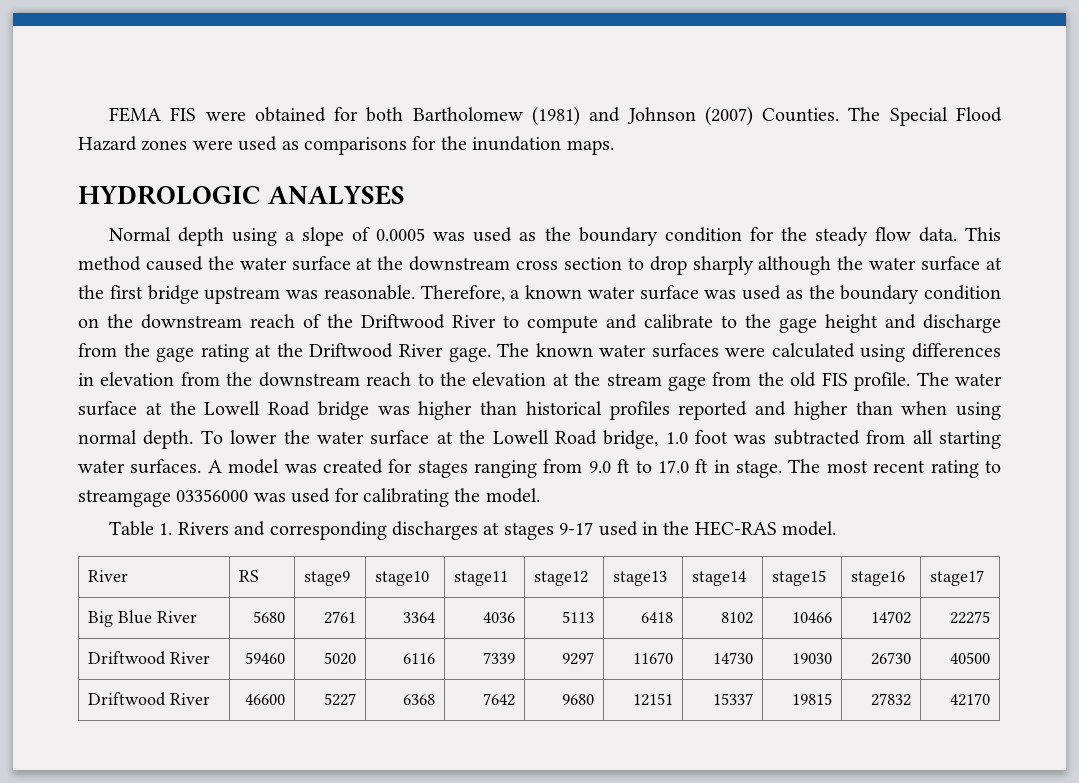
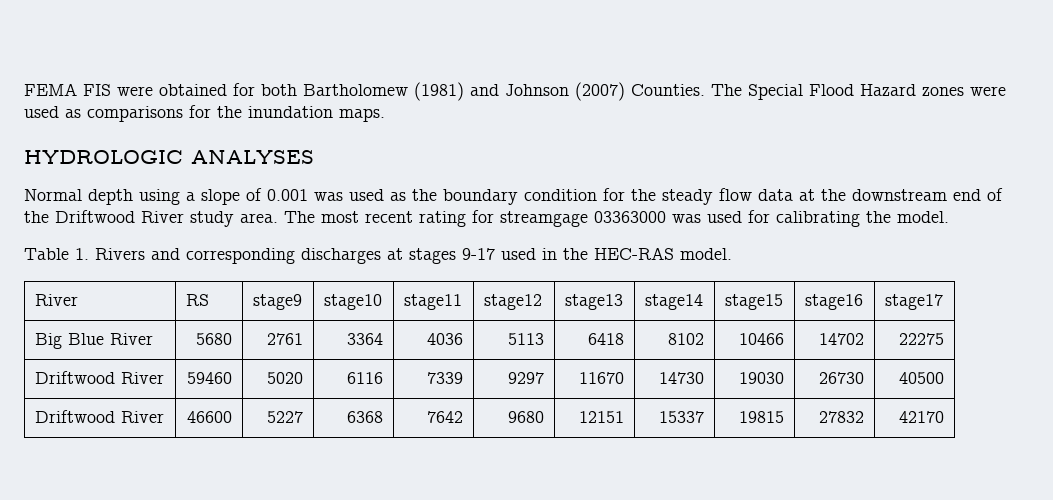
- Normal depth using a slope of 0.0005 was used as the boundary condition for the steady flow data. This method caused the water surface at the downstream cross section to drop sharply although the water surface at the first bridge upstream was reasonable. Therefore, a known water surface was used as the boundary condition on the downstream reach of the Driftwood River to compute and calibrate to the gage height and discharge from the gage rating at the Driftwood River gage. The known water surfaces were calculated using differences in elevation from the downstream reach to the elevation at the stream gage from the old FIS profile. The water surface at the Lowell Road bridge was higher than historical profiles reported and higher than when using normal depth. To lower the water surface at the Lowell Road bridge, 1.0 foot was subtracted from all starting water surfaces. A model was created for stages ranging from 9.0 ft to 17.0 ft in stage.
+ Normal depth using a slope of 0.001 was used as the boundary condition for the steady flow data at the downstream end of the Driftwood River study area.
- The most recent rating to streamgage 03356000 was used for calibrating the model.
+ The most recent rating for streamgage 03363000 was used for calibrating the model.

